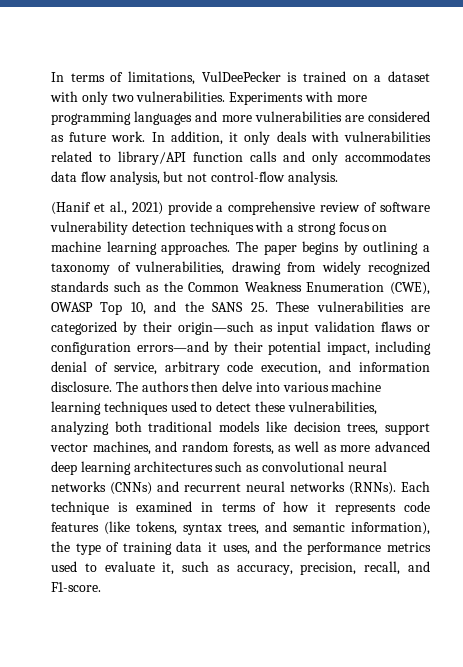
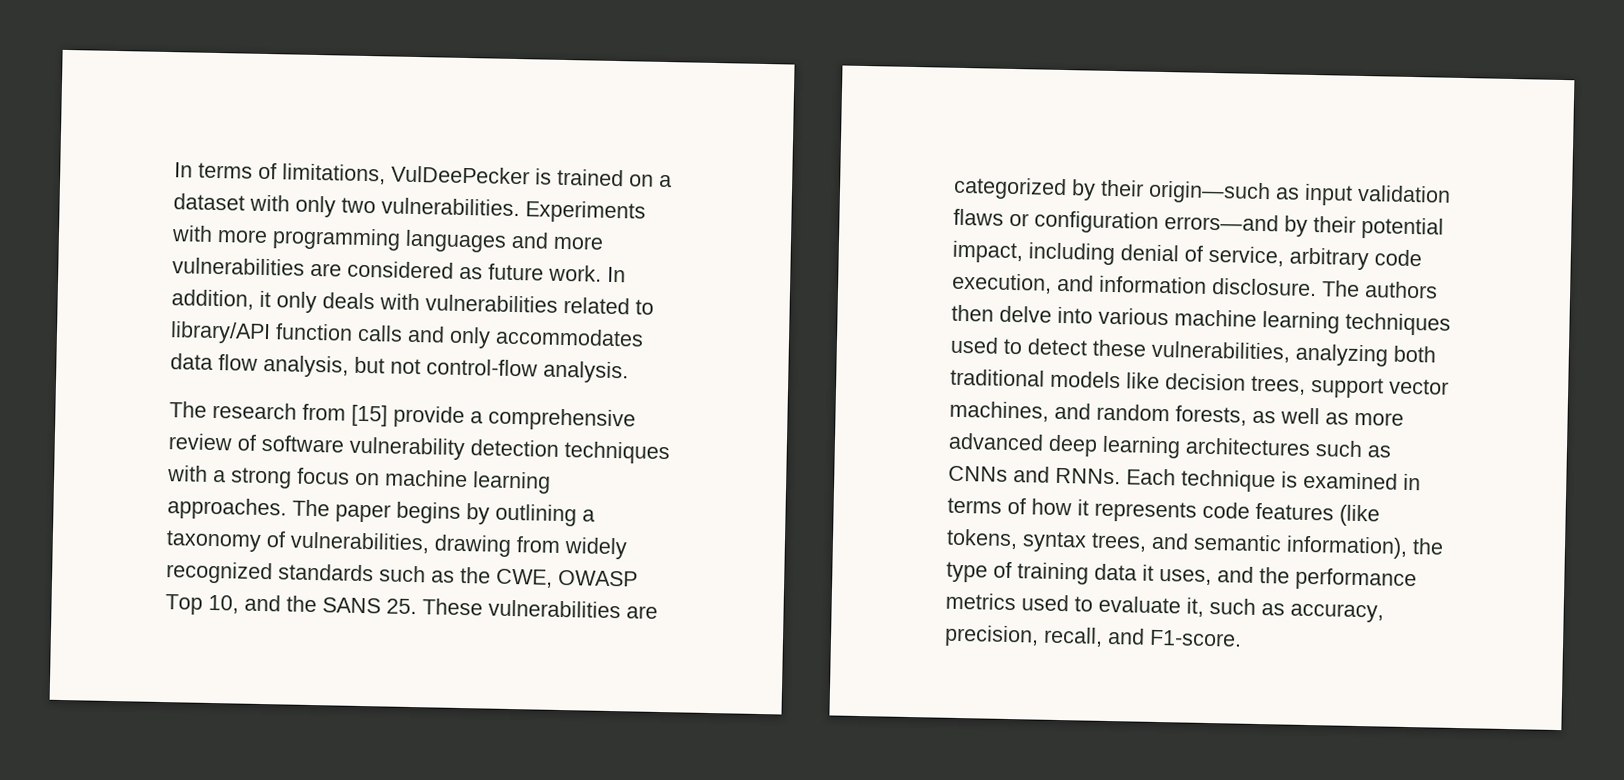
- (Hanif et al., 2021) provide a comprehensive review of software vulnerability detection techniques with a strong focus on machine learning approaches.
+ The research from [15] provide a comprehensive review of software vulnerability detection techniques with a strong focus on machine learning approaches.
- The paper begins by outlining a taxonomy of vulnerabilities, drawing from widely recognized standards such as the Common Weakness Enumeration (CWE), OWASP Top 10, and the SANS 25. These vulnerabilities are categorized by their origin—such as input validation flaws or configuration errors—and by their potential impact, including denial of service, arbitrary code execution, and information disclosure.
+ The paper begins by outlining a taxonomy of vulnerabilities, drawing from widely recognized standards such as the CWE, OWASP Top 10, and the SANS 25. These vulnerabilities are categorized by their origin—such as input validation flaws or configuration errors—and by their potential impact, including denial of service, arbitrary code execution, and information disclosure.
- The authors then delve into various machine learning techniques used to detect these vulnerabilities, analyzing both traditional models like decision trees, support vector machines, and random forests, as well as more advanced deep learning architectures such as convolutional neural networks (CNNs) and recurrent neural networks (RNNs).
+ The authors then delve into various machine learning techniques used to detect these vulnerabilities, analyzing both traditional models like decision trees, support vector machines, and random forests, as well as more advanced deep learning architectures such as CNNs and RNNs.

